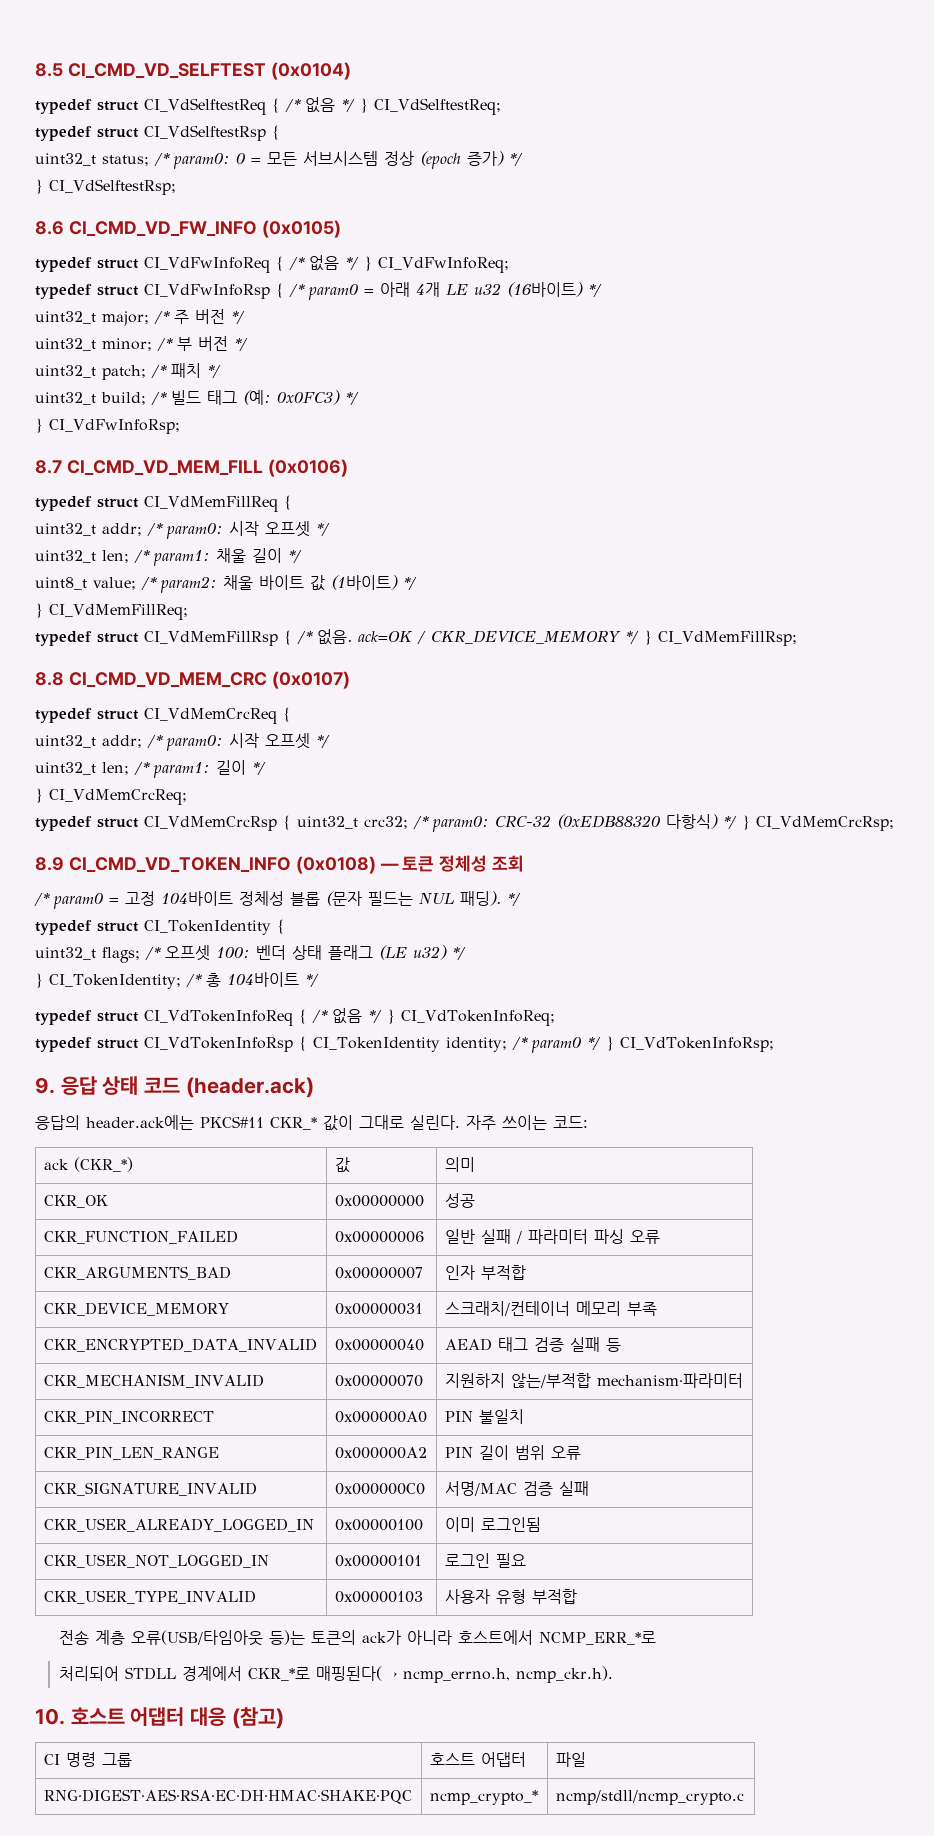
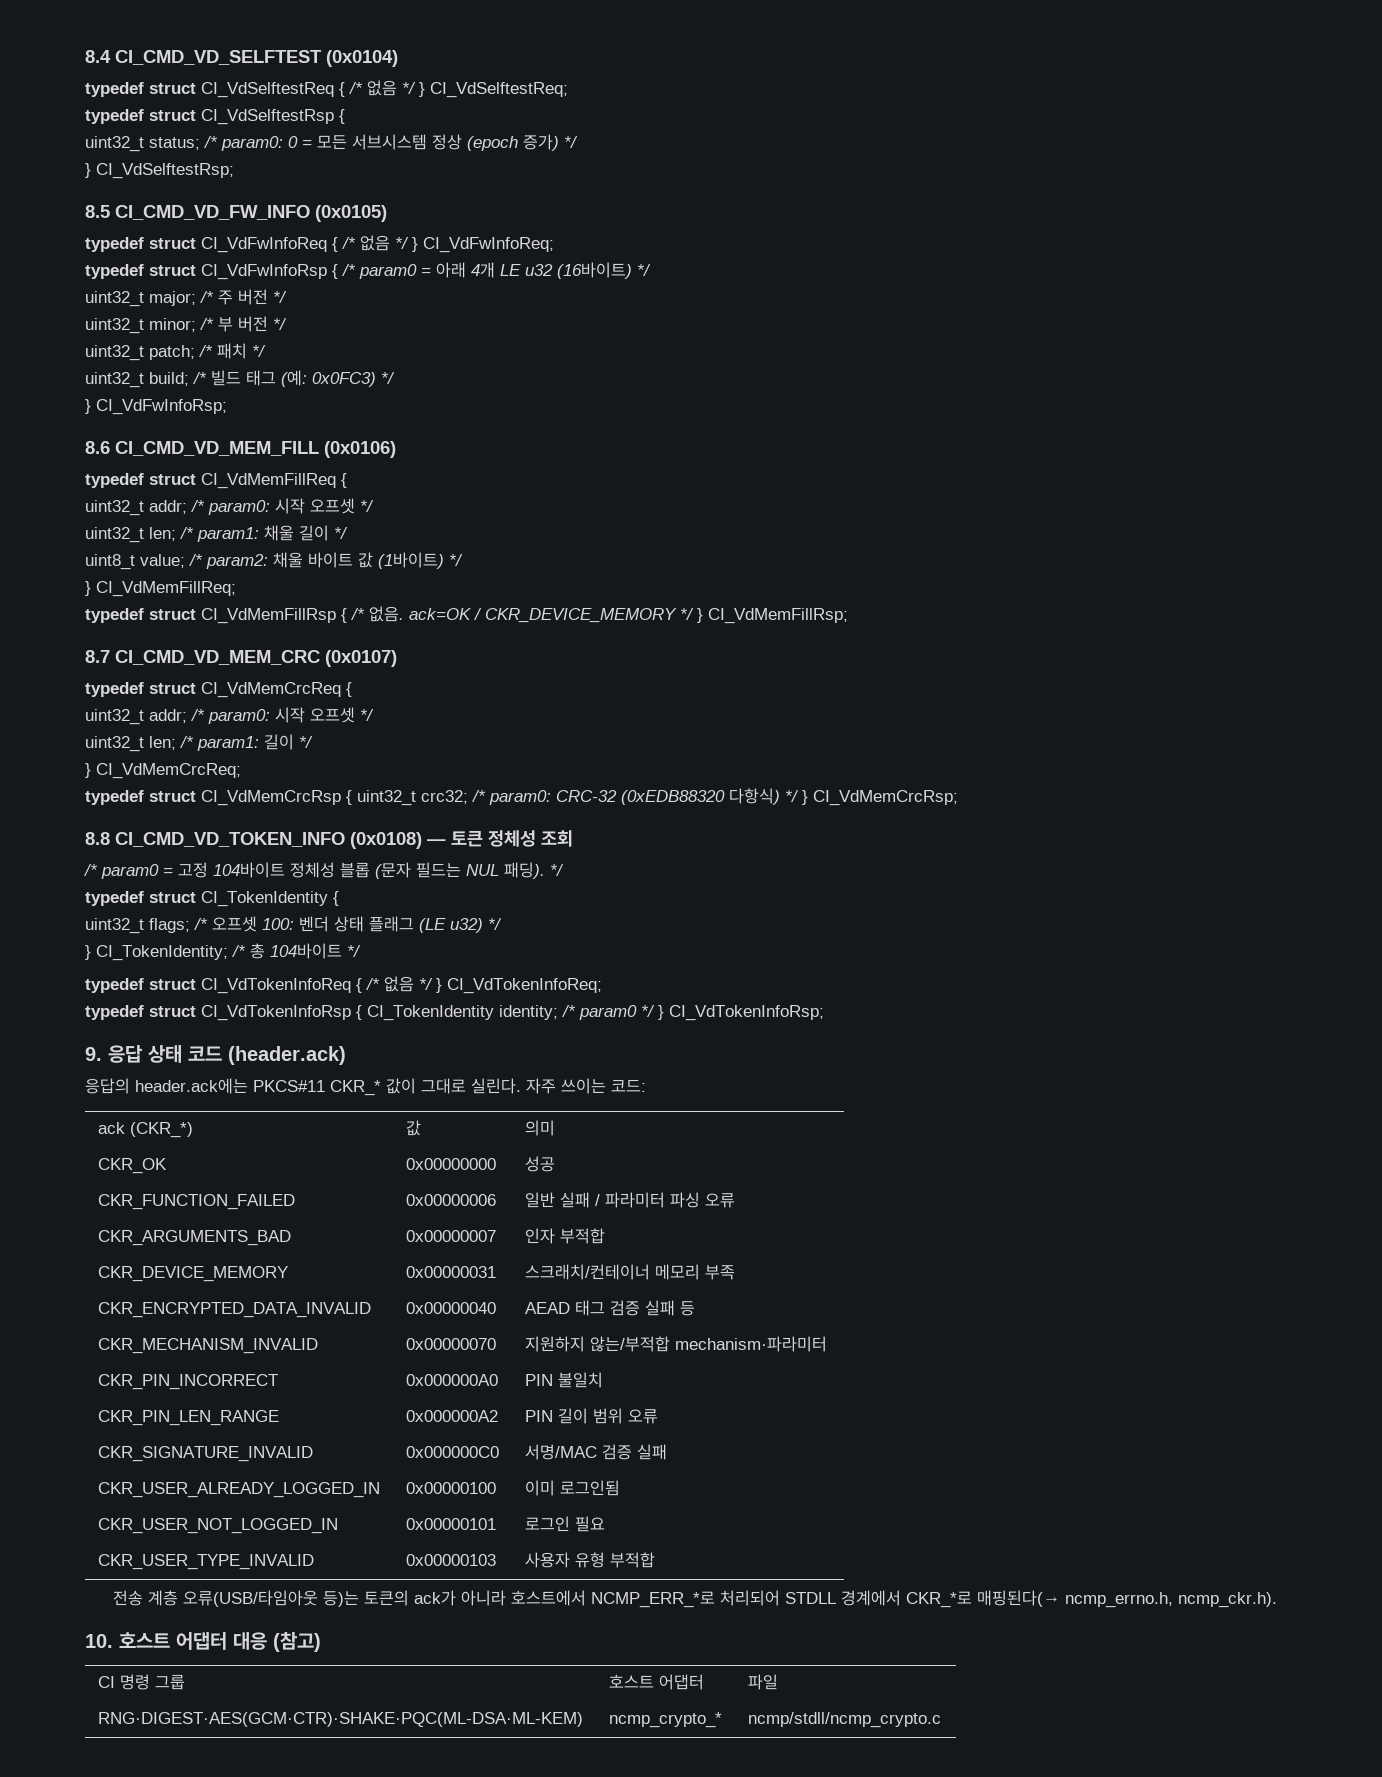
- 8.5 CI_CMD_VD_SELFTEST (0x0104)
+ 8.4 CI_CMD_VD_SELFTEST (0x0104)
- 8.6 CI_CMD_VD_FW_INFO (0x0105)
+ 8.5 CI_CMD_VD_FW_INFO (0x0105)
- 8.7 CI_CMD_VD_MEM_FILL (0x0106)
+ 8.6 CI_CMD_VD_MEM_FILL (0x0106)
- 8.8 CI_CMD_VD_MEM_CRC (0x0107)
+ 8.7 CI_CMD_VD_MEM_CRC (0x0107)
- 8.9 CI_CMD_VD_TOKEN_INFO (0x0108) — 토큰 정체성 조회
+ 8.8 CI_CMD_VD_TOKEN_INFO (0x0108) — 토큰 정체성 조회
- 전송 계층 오류(USB/타임아웃 등)는 토큰의 ack가 아니라 호스트에서 NCMP_ERR_*로
- 처리되어 STDLL 경계에서 CKR_*로 매핑된다(→ ncmp_errno.h, ncmp_ckr.h).
+ 전송 계층 오류(USB/타임아웃 등)는 토큰의 ack가 아니라 호스트에서 NCMP_ERR_*로 처리되어 STDLL 경계에서 CKR_*로 매핑된다(→ ncmp_errno.h, ncmp_ckr.h).
- RNG·DIGEST·AES·RSA·EC·DH·HMAC·SHAKE·PQC | ncmp_crypto_* | ncmp/stdll/ncmp_crypto.c
+ RNG·DIGEST·AES(GCM·CTR)·SHAKE·PQC(ML-DSA·ML-KEM) | ncmp_crypto_* | ncmp/stdll/ncmp_crypto.c

